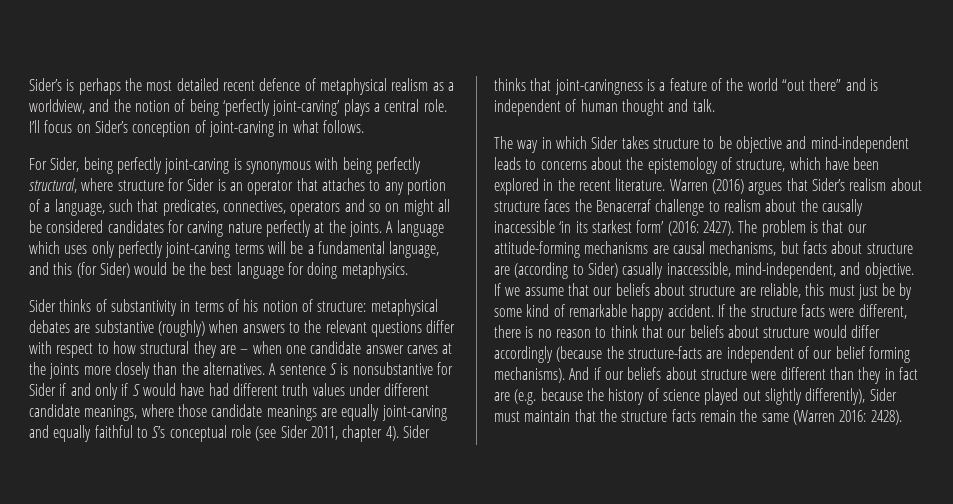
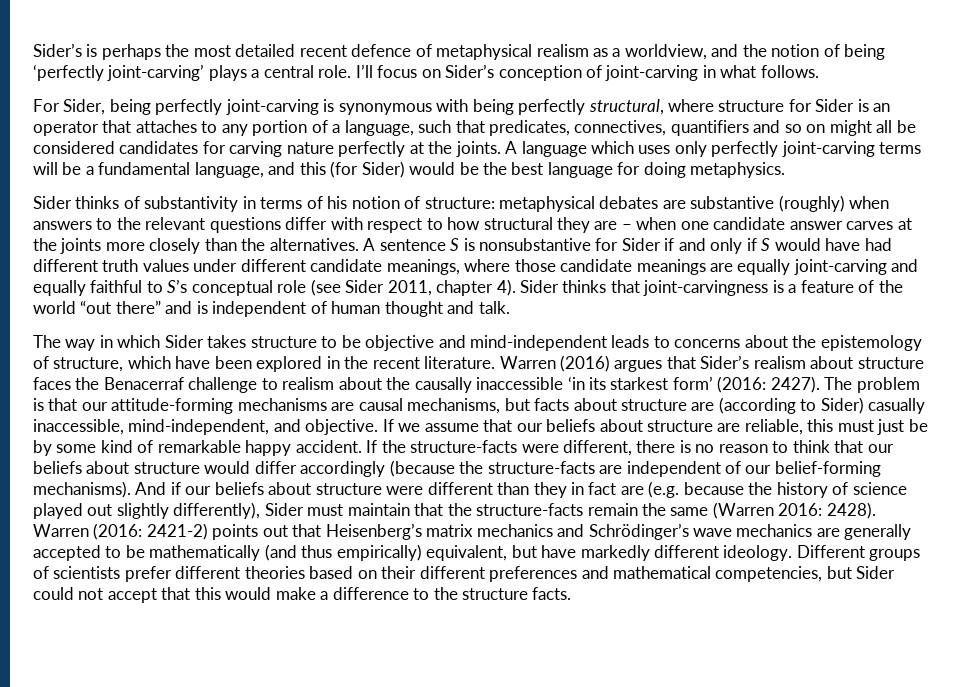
- For Sider, being perfectly joint-carving is synonymous with being perfectly structural, where structure for Sider is an operator that attaches to any portion of a language, such that predicates, connectives, operators and so on might all be considered candidates for carving nature perfectly at the joints.
+ For Sider, being perfectly joint-carving is synonymous with being perfectly structural, where structure for Sider is an operator that attaches to any portion of a language, such that predicates, connectives, quantifiers and so on might all be considered candidates for carving nature perfectly at the joints.
- If the structure facts were different, there is no reason to think that our beliefs about structure would differ accordingly (because the structure-facts are independent of our belief forming mechanisms).
+ If the structure-facts were different, there is no reason to think that our beliefs about structure would differ accordingly (because the structure-facts are independent of our belief-forming mechanisms).
- And if our beliefs about structure were different than they in fact are (e.g. because the history of science played out slightly differently), Sider must maintain that the structure facts remain the same (Warren 2016: 2428).
+ And if our beliefs about structure were different than they in fact are (e.g. because the history of science played out slightly differently), Sider must maintain that the structure-facts remain the same (Warren 2016: 2428).
+ Warren (2016: 2421-2) points out that Heisenberg’s matrix mechanics and Schrödinger’s wave mechanics are generally accepted to be mathematically (and thus empirically) equivalent, but have markedly different ideology. Different groups of scientists prefer different theories based on their different preferences and mathematical competencies, but Sider could not accept that this would make a difference to the structure facts.

